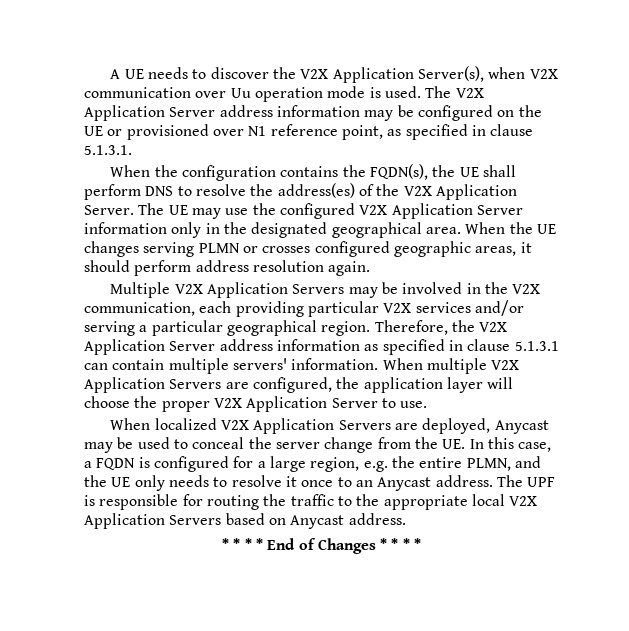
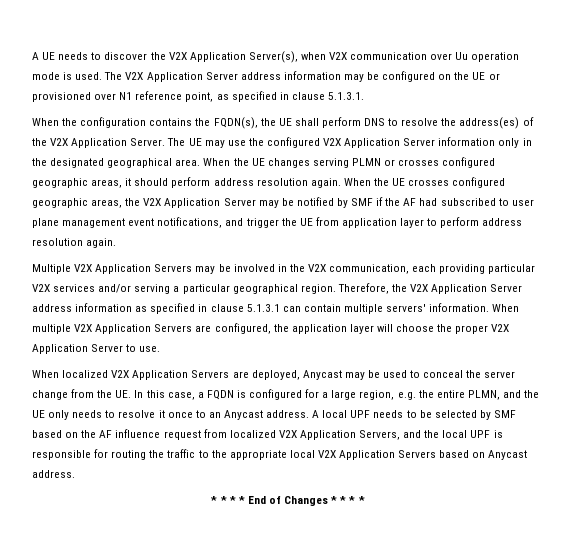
+ When the UE crosses configured geographic areas, the V2X Application Server may be notified by SMF if the AF had subscribed to user plane management event notifications, and trigger the UE from application layer to perform address resolution again.
- The UPF is responsible for routing the traffic to the appropriate local V2X Application Servers based on Anycast address.
+ A local UPF needs to be selected by SMF based on the AF influence request from localized V2X Application Servers, and the local UPF is responsible for routing the traffic to the appropriate local V2X Application Servers based on Anycast address.

